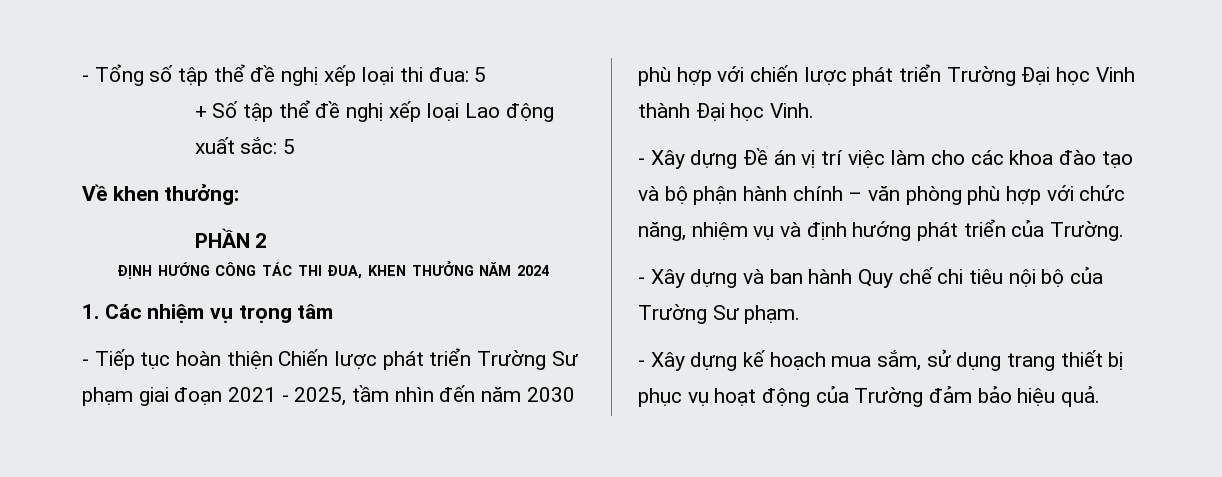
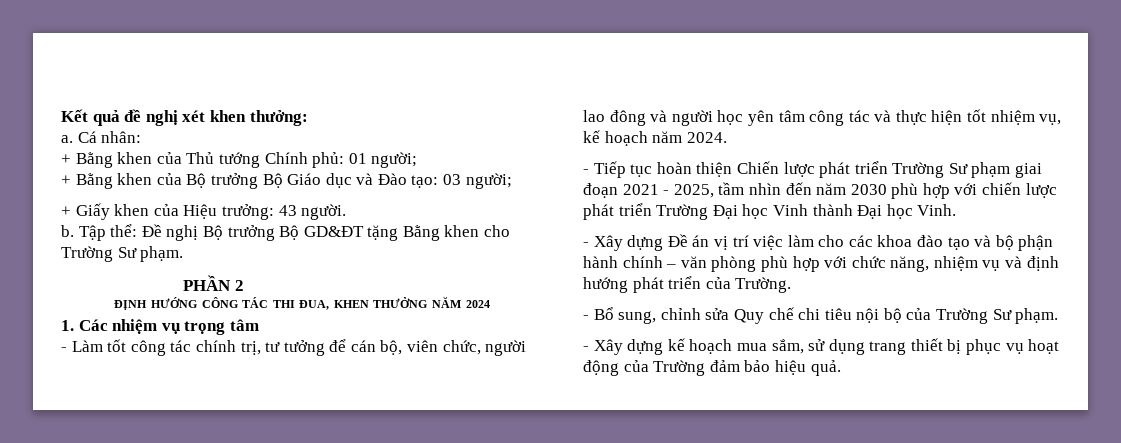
- - Tổng số tập thể đề nghị xếp loại thi đua: 5
- + Số tập thể đề nghị xếp loại Lao động xuất sắc: 5
- Về khen thưởng:
+ Kết quả đề nghị xét khen thưởng:
+ a. Cá nhân:
+ + Bằng khen của Thủ tướng Chính phủ: 01 người;
+ + Bằng khen của Bộ trưởng Bộ Giáo dục và Đào tạo: 03 người;
+ + Giấy khen của Hiệu trưởng: 43 người.
+ b. Tập thể: Đề nghị Bộ trưởng Bộ GD&ĐT tặng Bằng khen cho Trường Sư phạm.
+ - Làm tốt công tác chính trị, tư tưởng để cán bộ, viên chức, người lao đông và người học yên tâm công tác và thực hiện tốt nhiệm vụ, kế hoạch năm 2024.
- - Xây dựng và ban hành Quy chế chi tiêu nội bộ của Trường Sư phạm.
+ - Bổ sung, chỉnh sửa Quy chế chi tiêu nội bộ của Trường Sư phạm.

